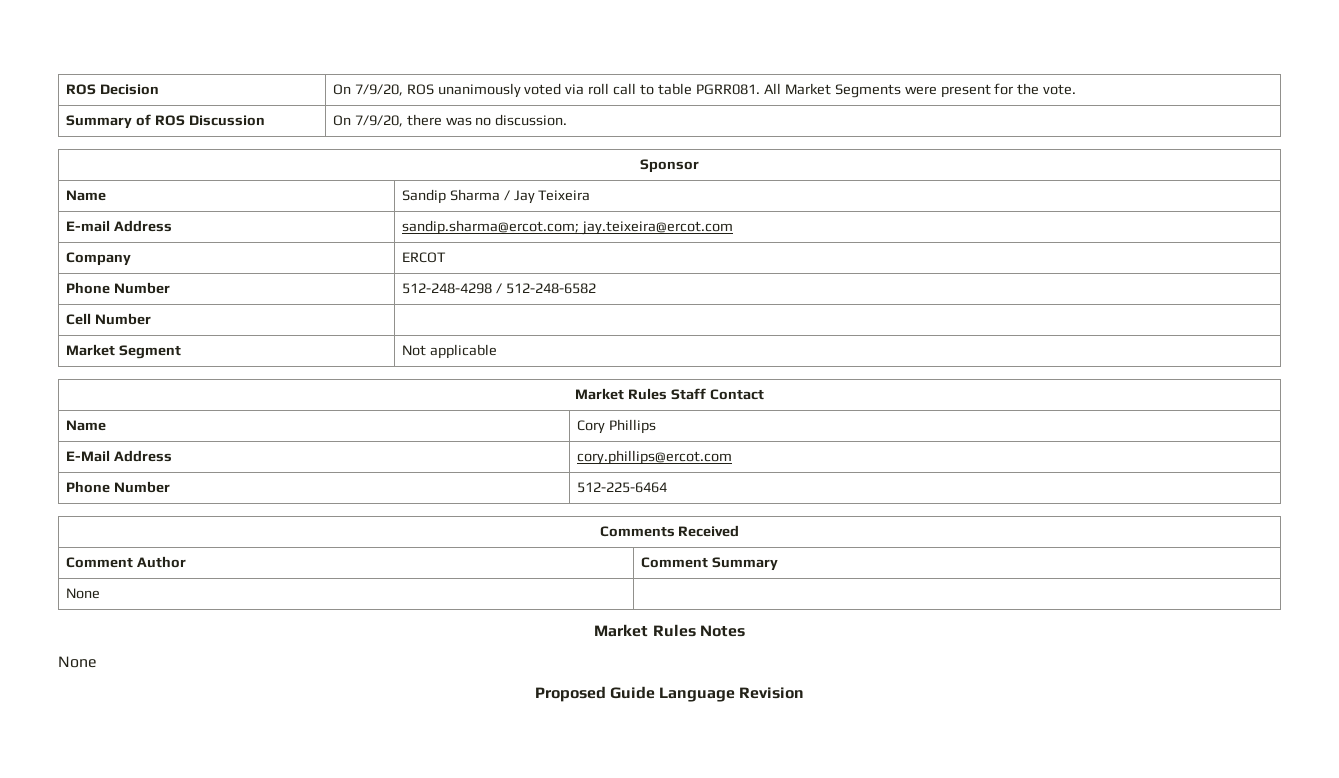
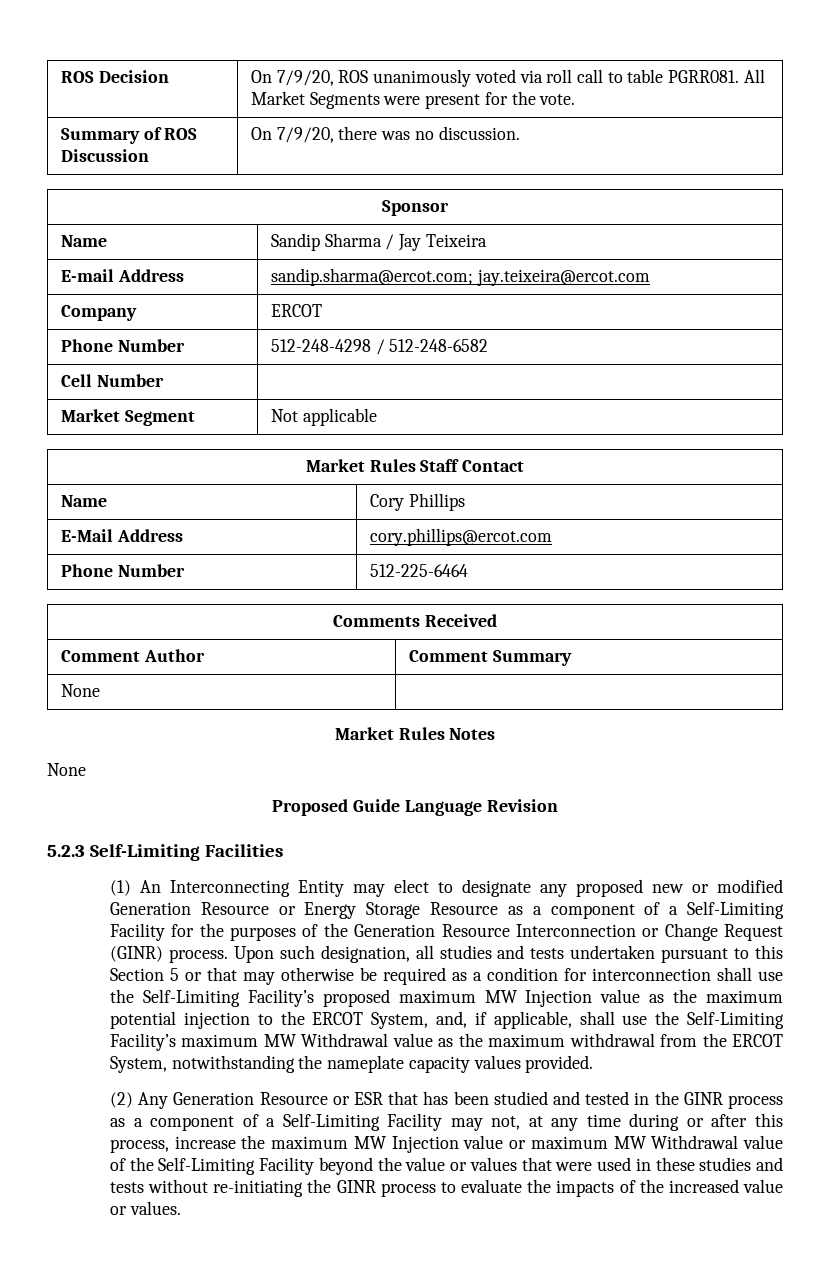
+ 5.2.3 Self-Limiting Facilities
+ (1) An Interconnecting Entity may elect to designate any proposed new or modified Generation Resource or Energy Storage Resource as a component of a Self-Limiting Facility for the purposes of the Generation Resource Interconnection or Change Request (GINR) process. Upon such designation, all studies and tests undertaken pursuant to this Section 5 or that may otherwise be required as a condition for interconnection shall use the Self-Limiting Facility’s proposed maximum MW Injection value as the maximum potential injection to the ERCOT System, and, if applicable, shall use the Self-Limiting Facility’s maximum MW Withdrawal value as the maximum withdrawal from the ERCOT System, notwithstanding the nameplate capacity values provided.
+ (2) Any Generation Resource or ESR that has been studied and tested in the GINR process as a component of a Self-Limiting Facility may not, at any time during or after this process, increase the maximum MW Injection value or maximum MW Withdrawal value of the Self-Limiting Facility beyond the value or values that were used in these studies and tests without re-initiating the GINR process to evaluate the impacts of the increased value or values.

